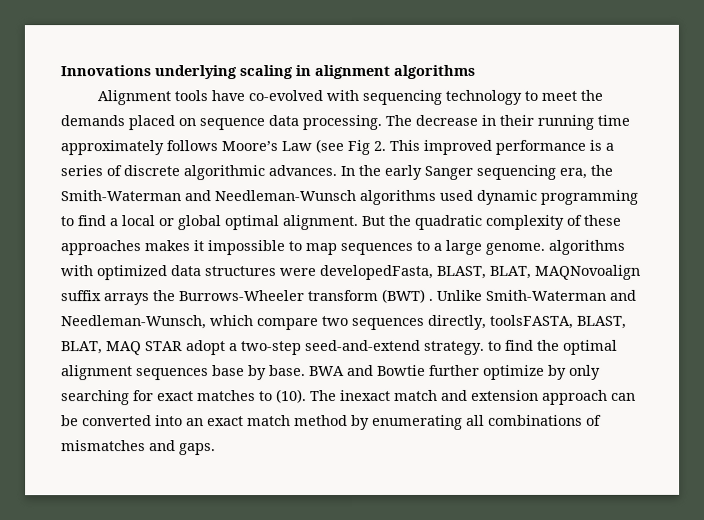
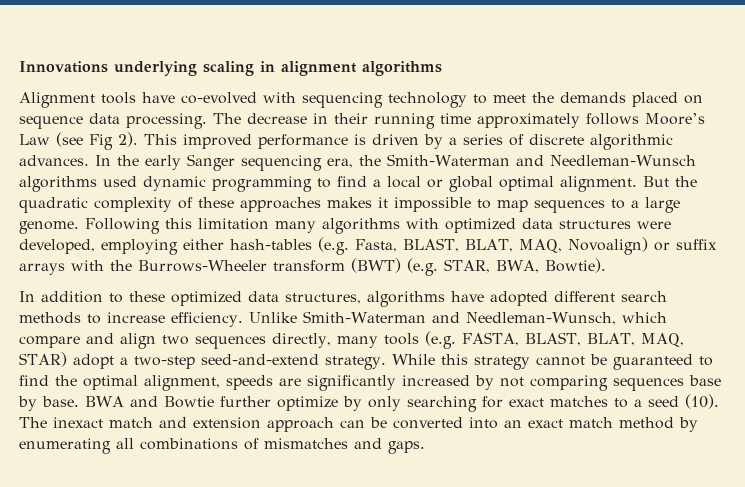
- The decrease in their running time approximately follows Moore’s Law (see Fig 2. This improved performance is a series of discrete algorithmic advances.
+ The decrease in their running time approximately follows Moore’s Law (see Fig 2). This improved performance is driven by a series of discrete algorithmic advances.
- But the quadratic complexity of these approaches makes it impossible to map sequences to a large genome. algorithms with optimized data structures were developedFasta, BLAST, BLAT, MAQNovoalign suffix arrays the Burrows-Wheeler transform (BWT) .
+ But the quadratic complexity of these approaches makes it impossible to map sequences to a large genome. Following this limitation many algorithms with optimized data structures were developed, employing either hash-tables (e.g. Fasta, BLAST, BLAT, MAQ, Novoalign) or suffix arrays with the Burrows-Wheeler transform (BWT) (e.g. STAR, BWA, Bowtie).
+ In addition to these optimized data structures, algorithms have adopted different search methods to increase efficiency.
- Unlike Smith-Waterman and Needleman-Wunsch, which compare two sequences directly, toolsFASTA, BLAST, BLAT, MAQ STAR adopt a two-step seed-and-extend strategy. to find the optimal alignment sequences base by base.
+ Unlike Smith-Waterman and Needleman-Wunsch, which compare and align two sequences directly, many tools (e.g. FASTA, BLAST, BLAT, MAQ, STAR) adopt a two-step seed-and-extend strategy. While this strategy cannot be guaranteed to find the optimal alignment, speeds are significantly increased by not comparing sequences base by base.
- BWA and Bowtie further optimize by only searching for exact matches to (10).
+ BWA and Bowtie further optimize by only searching for exact matches to a seed (10).

